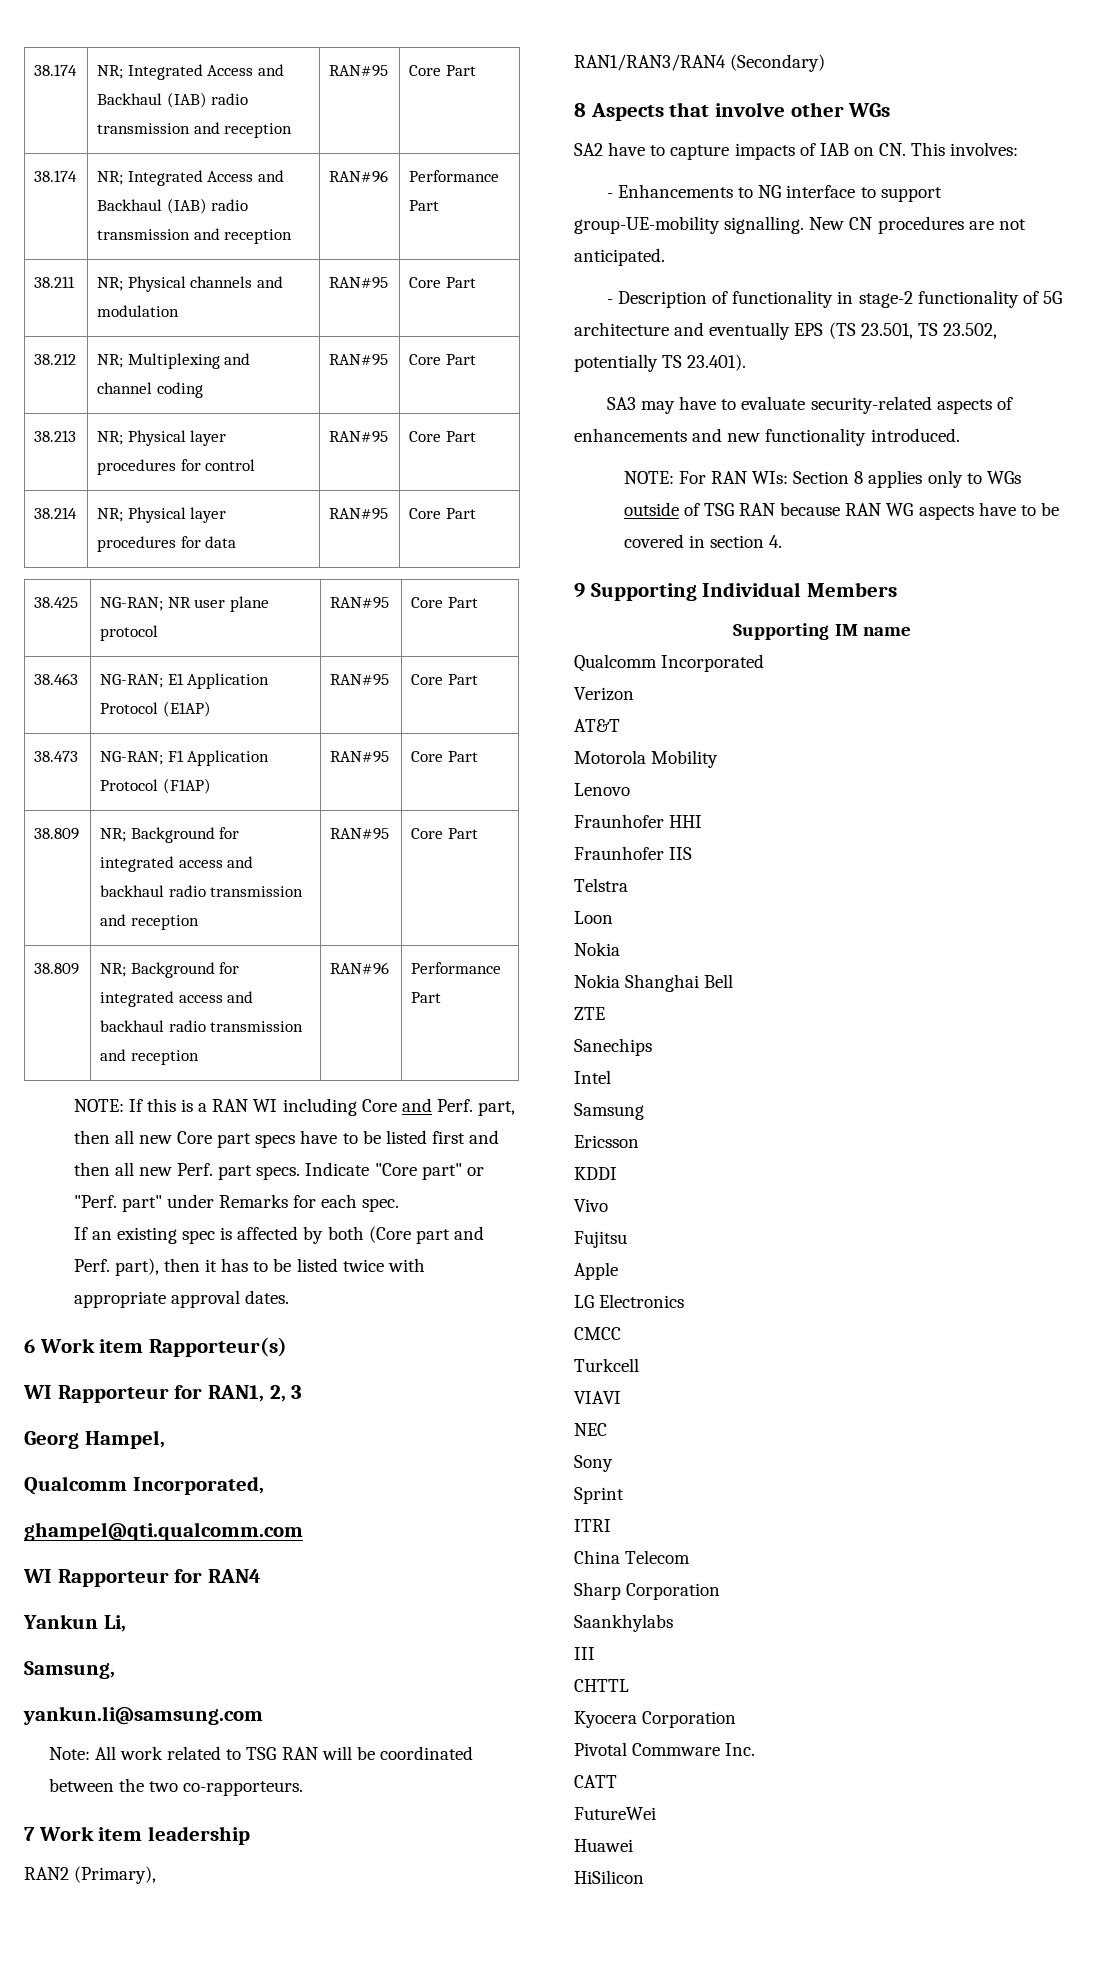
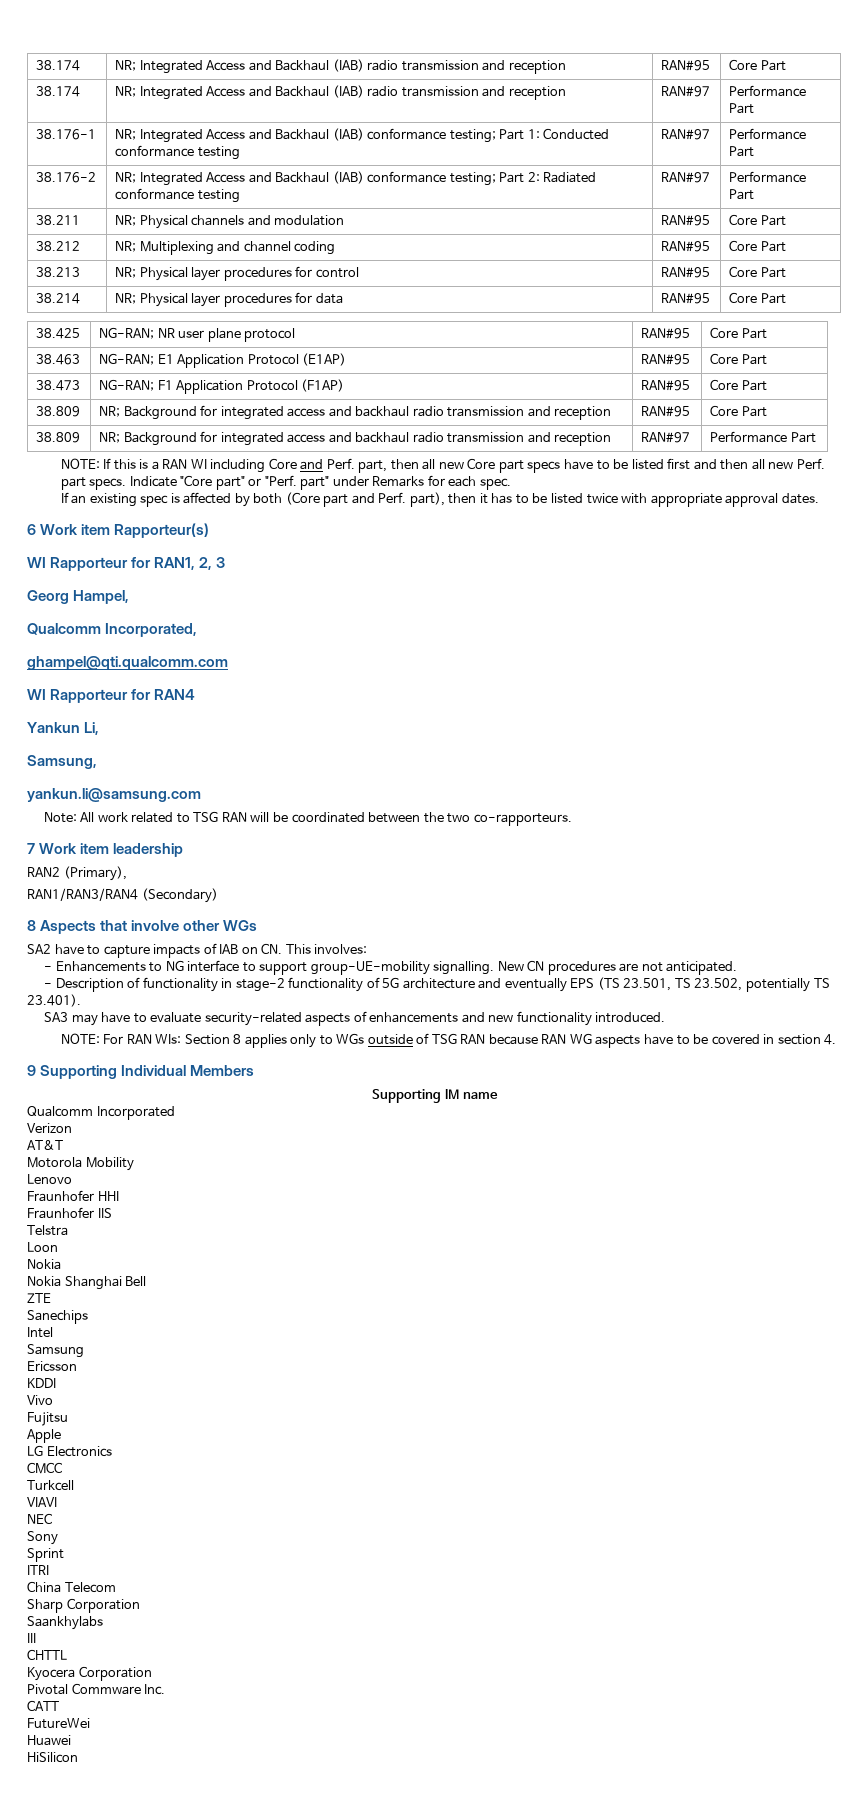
- 38.174 | NR; Integrated Access and Backhaul (IAB) radio transmission and reception | RAN#96 | Performance Part
+ 38.174 | NR; Integrated Access and Backhaul (IAB) radio transmission and reception | RAN#97 | Performance Part
+ 38.176-1 | NR; Integrated Access and Backhaul (IAB) conformance testing; Part 1: Conducted conformance testing | RAN#97 | Performance Part
+ 38.176-2 | NR; Integrated Access and Backhaul (IAB) conformance testing; Part 2: Radiated conformance testing | RAN#97 | Performance Part
- 38.809 | NR; Background for integrated access and backhaul radio transmission and reception | RAN#96 | Performance Part
+ 38.809 | NR; Background for integrated access and backhaul radio transmission and reception | RAN#97 | Performance Part

